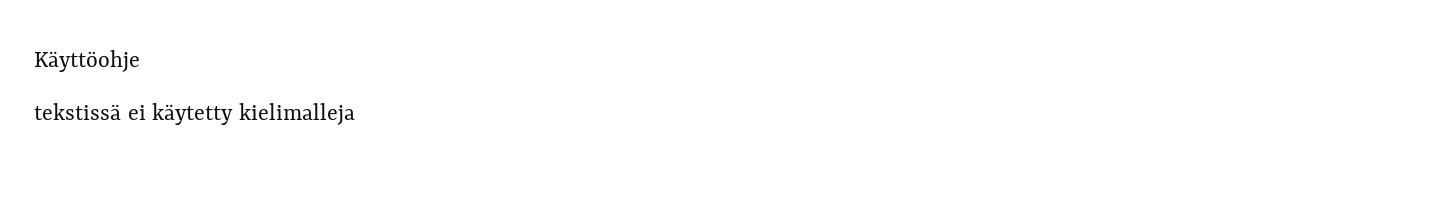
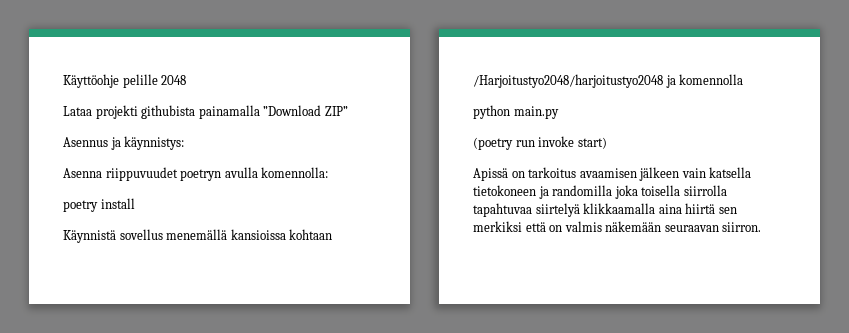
- Käyttöohje
- tekstissä ei käytetty kielimalleja
+ Käyttöohje pelille 2048
+ Lataa projekti githubista painamalla ”Download ZIP”
+ Asennus ja käynnistys:
+ Asenna riippuvuudet poetryn avulla komennolla:
+ poetry install
+ Käynnistä sovellus menemällä kansioissa kohtaan /Harjoitustyo2048/harjoitustyo2048 ja komennolla
+ python main.py
+ (poetry run invoke start)
+ Apissä on tarkoitus avaamisen jälkeen vain katsella tietokoneen ja randomilla joka toisella siirrolla tapahtuvaa siirtelyä klikkaamalla aina hiirtä sen merkiksi että on valmis näkemään seuraavan siirron.

